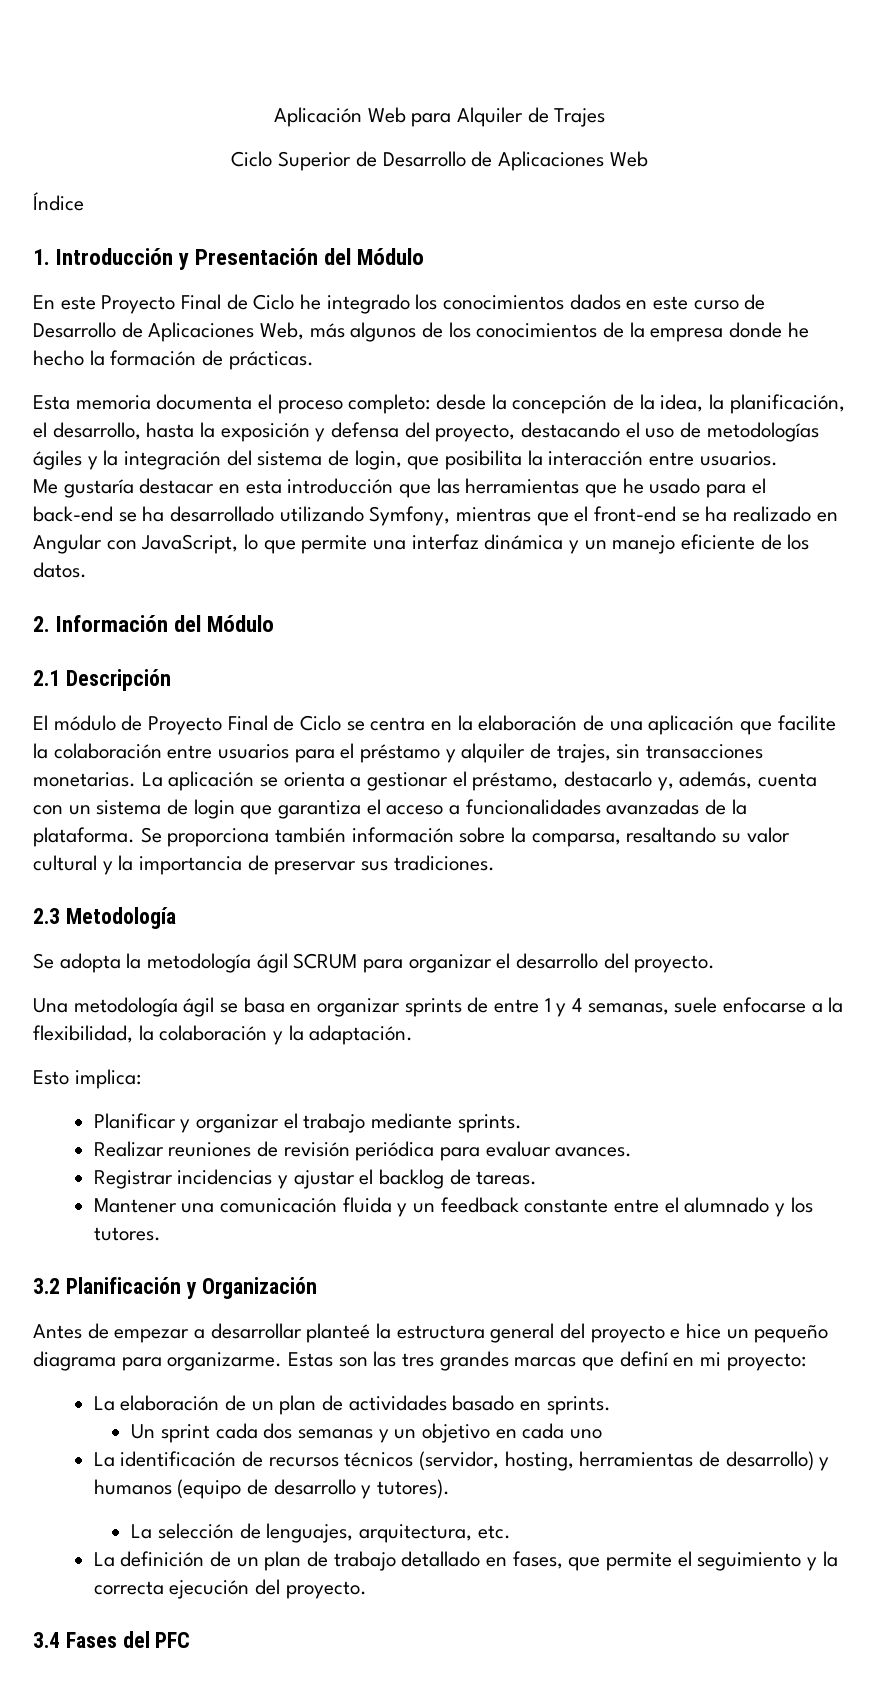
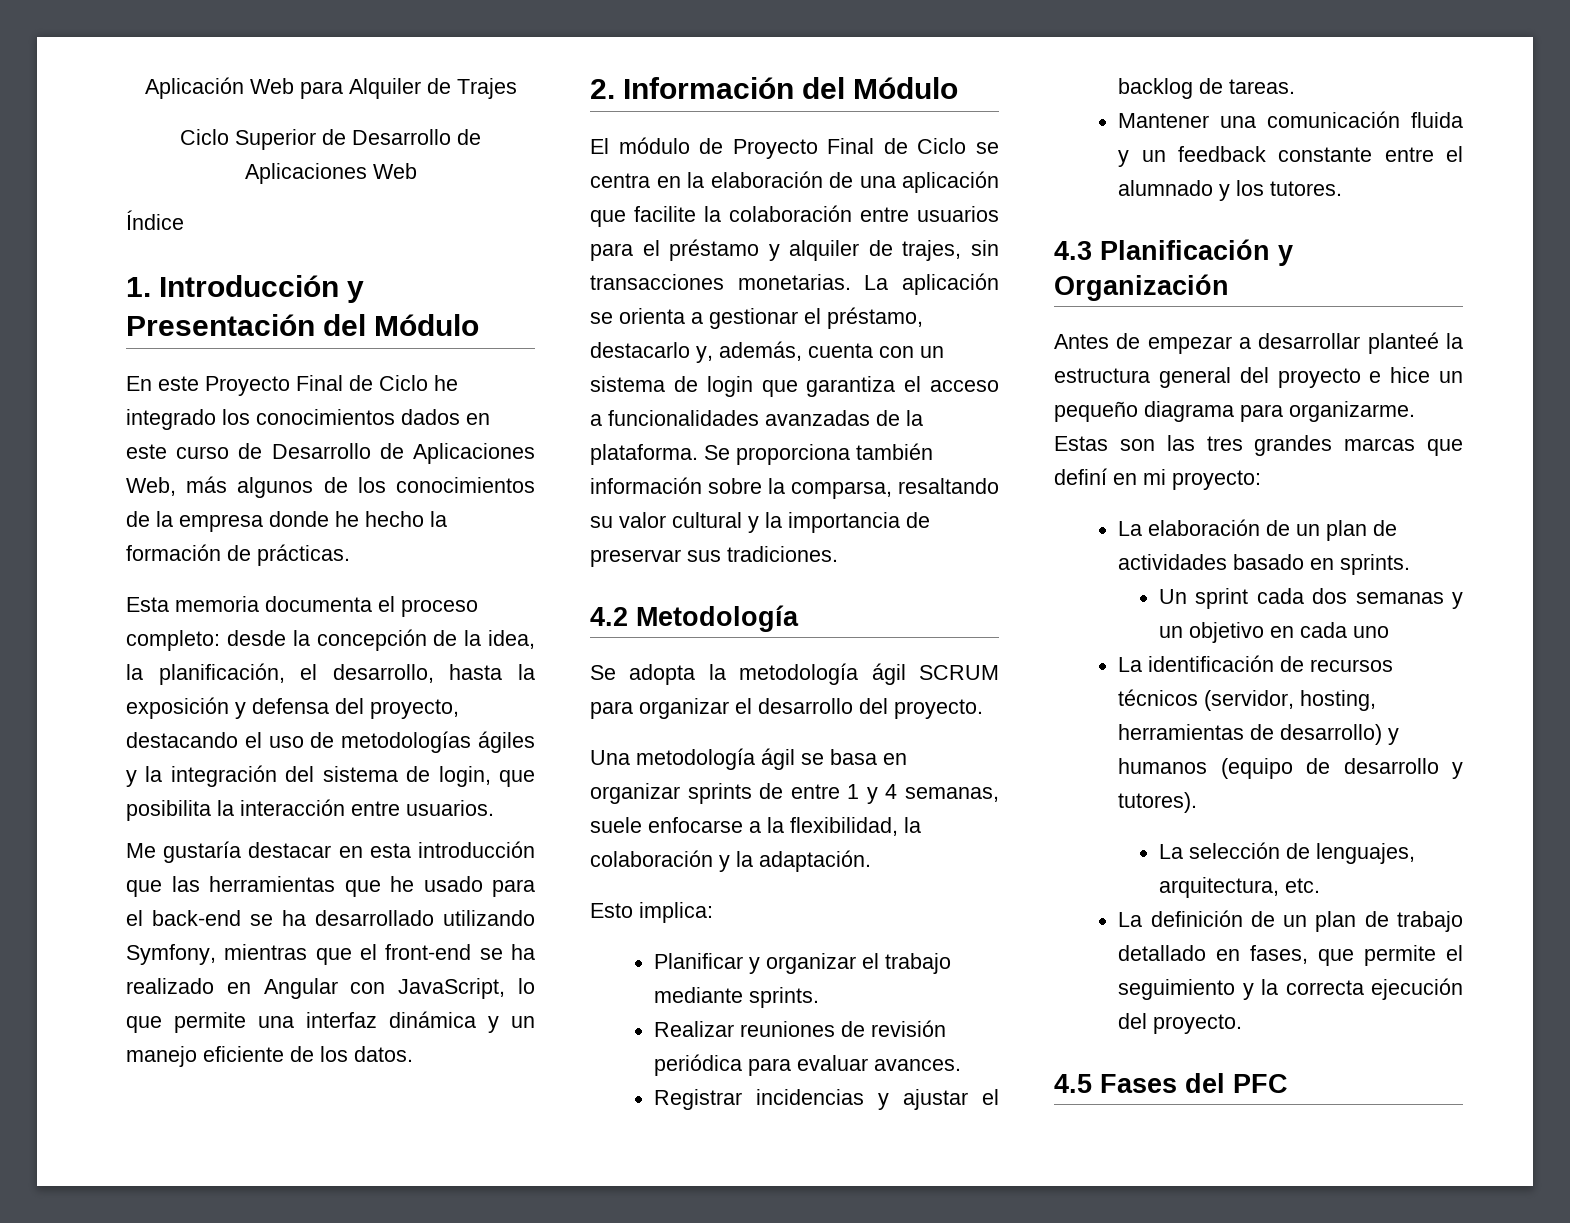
- 2.1 Descripción
- 2.3 Metodología
+ 4.2 Metodología
- 3.2 Planificación y Organización
+ 4.3 Planificación y Organización
- 3.4 Fases del PFC
+ 4.5 Fases del PFC

